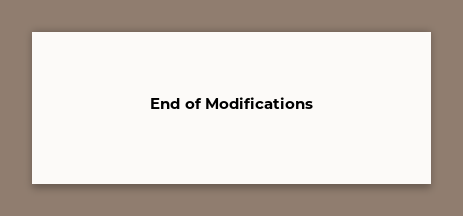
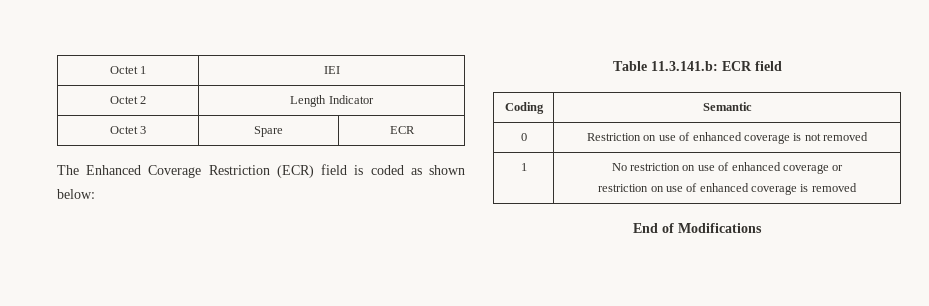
+ Octet 1 | IEI
+ Octet 2 | Length Indicator
+ Octet 3 | Spare | ECR
+ The Enhanced Coverage Restriction (ECR) field is coded as shown below:
+ Table 11.3.141.b: ECR field
+ Coding | Semantic
+ 0 | Restriction on use of enhanced coverage is not removed
+ 1 | No restriction on use of enhanced coverage or
+ restriction on use of enhanced coverage is removed

